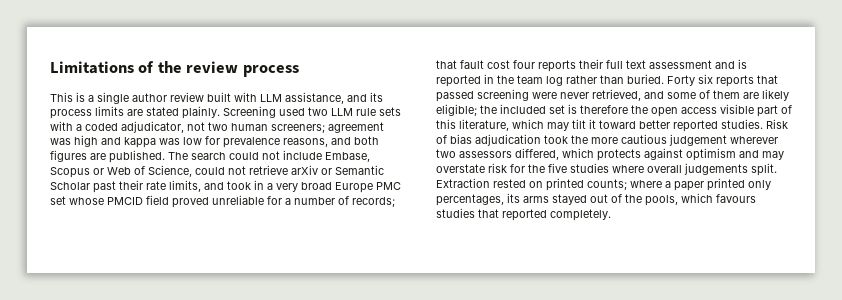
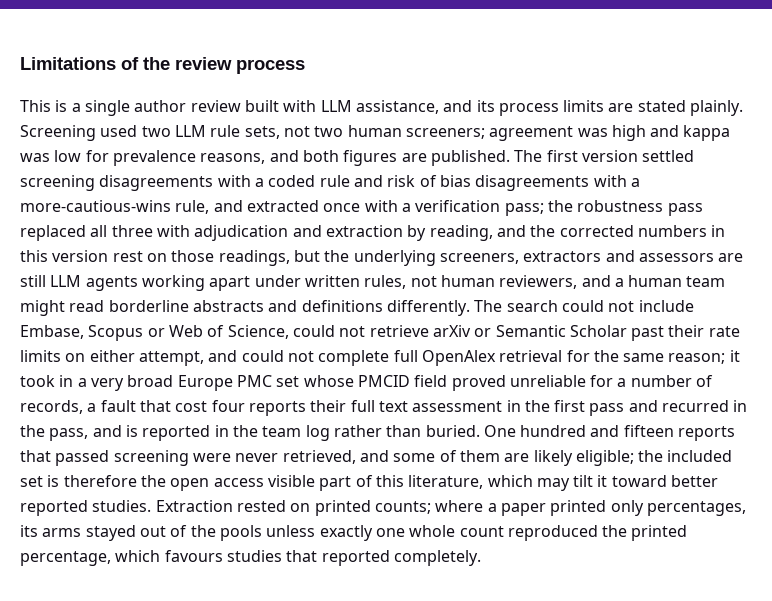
- Screening used two LLM rule sets with a coded adjudicator, not two human screeners; agreement was high and kappa was low for prevalence reasons, and both figures are published.
+ Screening used two LLM rule sets, not two human screeners; agreement was high and kappa was low for prevalence reasons, and both figures are published.
- The search could not include Embase, Scopus or Web of Science, could not retrieve arXiv or Semantic Scholar past their rate limits, and took in a very broad Europe PMC set whose PMCID field proved unreliable for a number of records; that fault cost four reports their full text assessment and is reported in the team log rather than buried.
+ The first version settled screening disagreements with a coded rule and risk of bias disagreements with a more-cautious-wins rule, and extracted once with a verification pass; the robustness pass replaced all three with adjudication and extraction by reading, and the corrected numbers in this version rest on those readings, but the underlying screeners, extractors and assessors are still LLM agents working apart under written rules, not human reviewers, and a human team might read borderline abstracts and definitions differently. The search could not include Embase, Scopus or Web of Science, could not retrieve arXiv or Semantic Scholar past their rate limits on either attempt, and could not complete full OpenAlex retrieval for the same reason; it took in a very broad Europe PMC set whose PMCID field proved unreliable for a number of records, a fault that cost four reports their full text assessment in the first pass and recurred in the pass, and is reported in the team log rather than buried.
- Forty six reports that passed screening were never retrieved, and some of them are likely eligible; the included set is therefore the open access visible part of this literature, which may tilt it toward better reported studies.
+ One hundred and fifteen reports that passed screening were never retrieved, and some of them are likely eligible; the included set is therefore the open access visible part of this literature, which may tilt it toward better reported studies.
- Risk of bias adjudication took the more cautious judgement wherever two assessors differed, which protects against optimism and may overstate risk for the five studies where overall judgements split.
- Extraction rested on printed counts; where a paper printed only percentages, its arms stayed out of the pools, which favours studies that reported completely.
+ Extraction rested on printed counts; where a paper printed only percentages, its arms stayed out of the pools unless exactly one whole count reproduced the printed percentage, which favours studies that reported completely.

